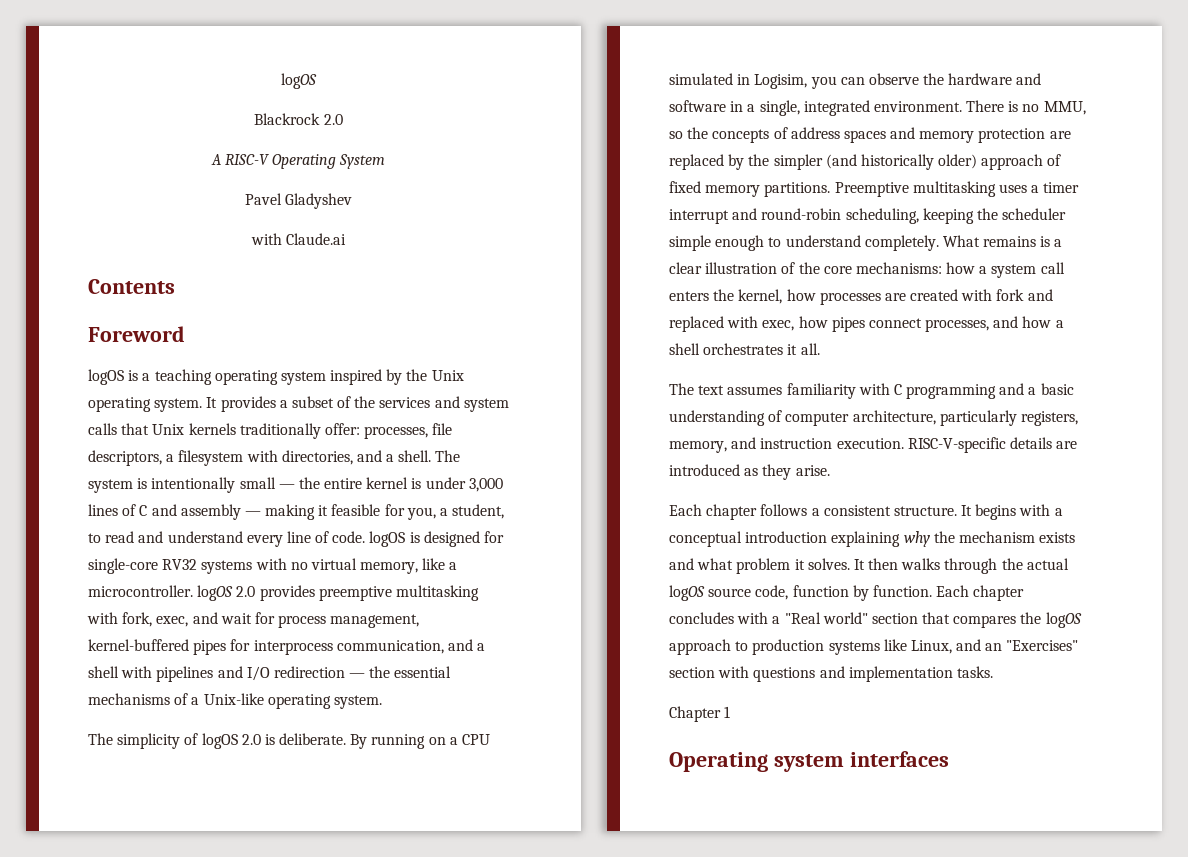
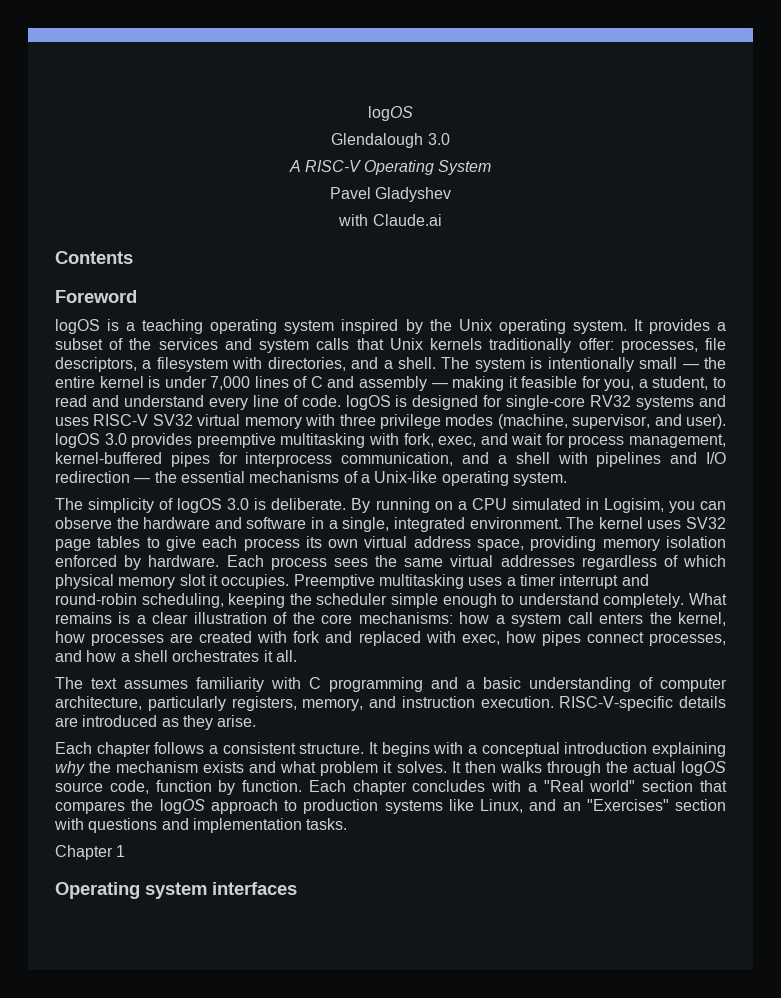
- Blackrock 2.0
+ Glendalough 3.0
- The system is intentionally small — the entire kernel is under 3,000 lines of C and assembly — making it feasible for you, a student, to read and understand every line of code. logOS is designed for single-core RV32 systems with no virtual memory, like a microcontroller. logOS 2.0 provides preemptive multitasking with fork, exec, and wait for process management, kernel-buffered pipes for interprocess communication, and a shell with pipelines and I/O redirection — the essential mechanisms of a Unix-like operating system.
+ The system is intentionally small — the entire kernel is under 7,000 lines of C and assembly — making it feasible for you, a student, to read and understand every line of code. logOS is designed for single-core RV32 systems and uses RISC-V SV32 virtual memory with three privilege modes (machine, supervisor, and user). logOS 3.0 provides preemptive multitasking with fork, exec, and wait for process management, kernel-buffered pipes for interprocess communication, and a shell with pipelines and I/O redirection — the essential mechanisms of a Unix-like operating system.
- The simplicity of logOS 2.0 is deliberate.
+ The simplicity of logOS 3.0 is deliberate.
- There is no MMU, so the concepts of address spaces and memory protection are replaced by the simpler (and historically older) approach of fixed memory partitions.
+ The kernel uses SV32 page tables to give each process its own virtual address space, providing memory isolation enforced by hardware. Each process sees the same virtual addresses regardless of which physical memory slot it occupies.

